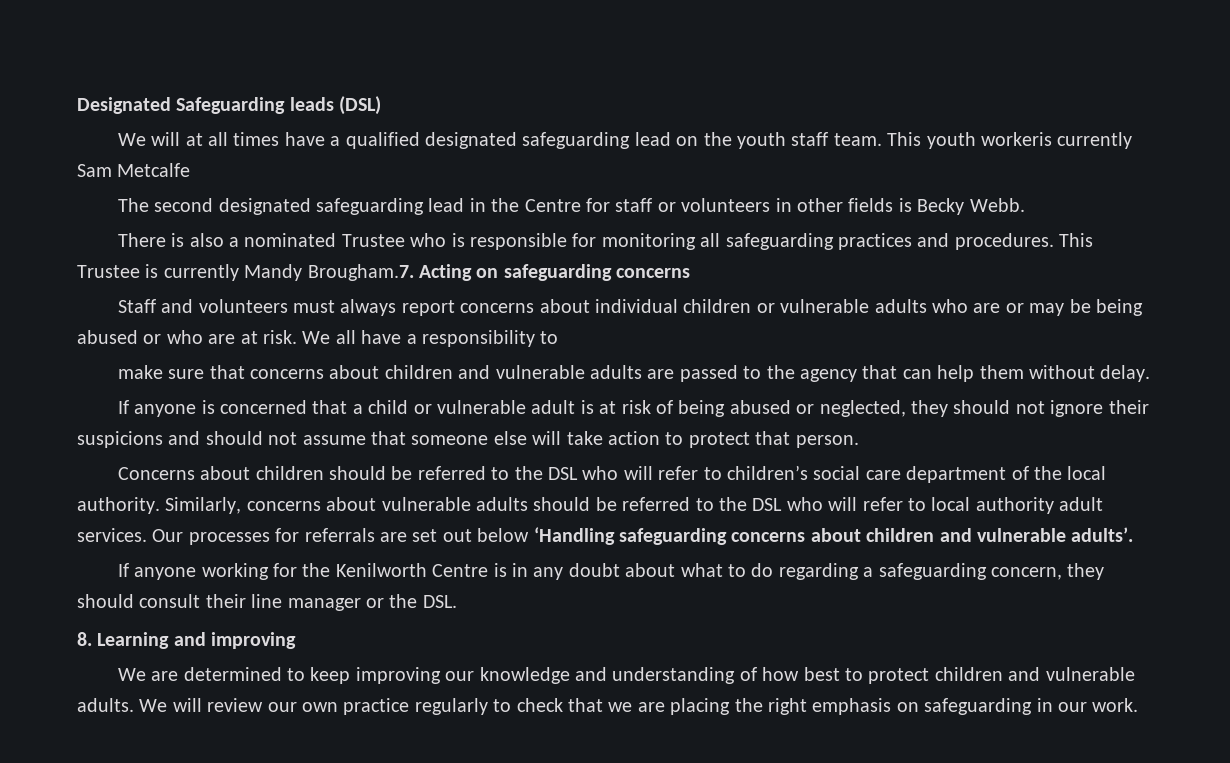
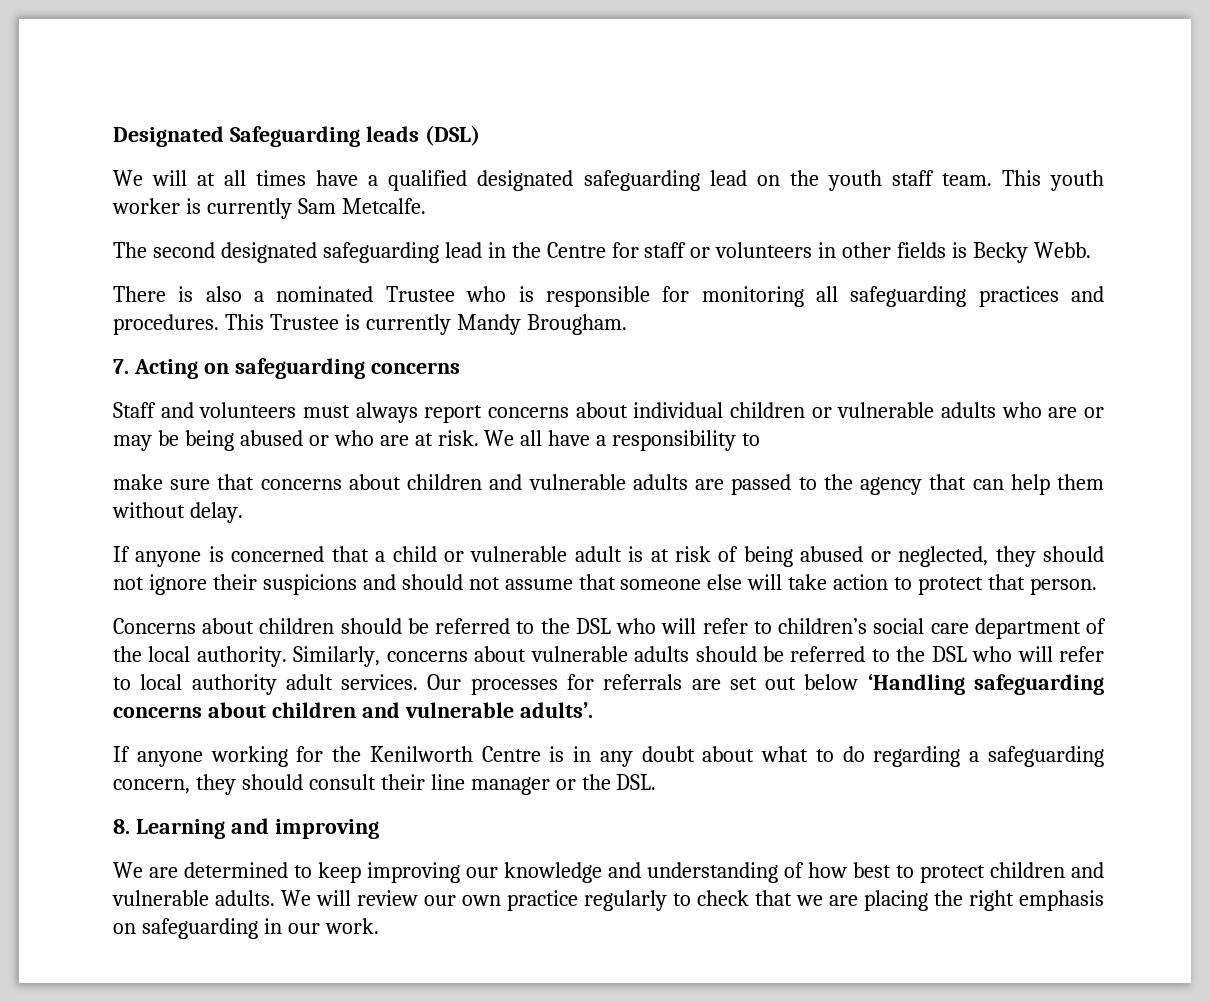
- This youth workeris currently Sam Metcalfe
+ This youth worker is currently Sam Metcalfe.
- This Trustee is currently Mandy Brougham.7. Acting on safeguarding concerns
+ This Trustee is currently Mandy Brougham.
+ 7. Acting on safeguarding concerns

